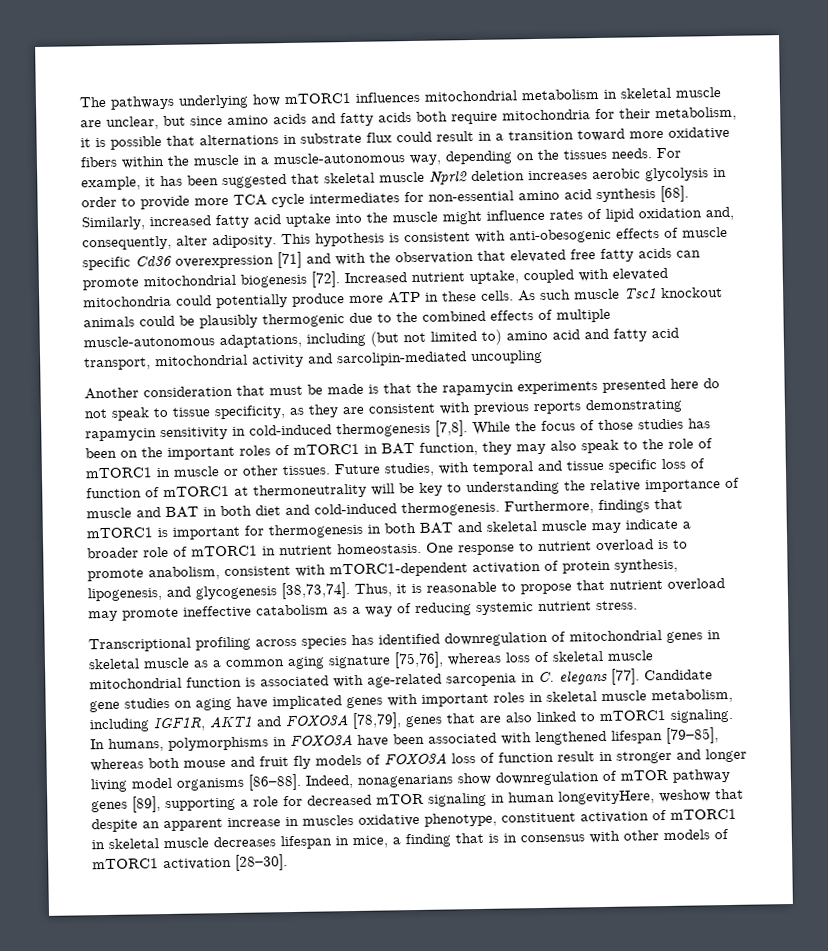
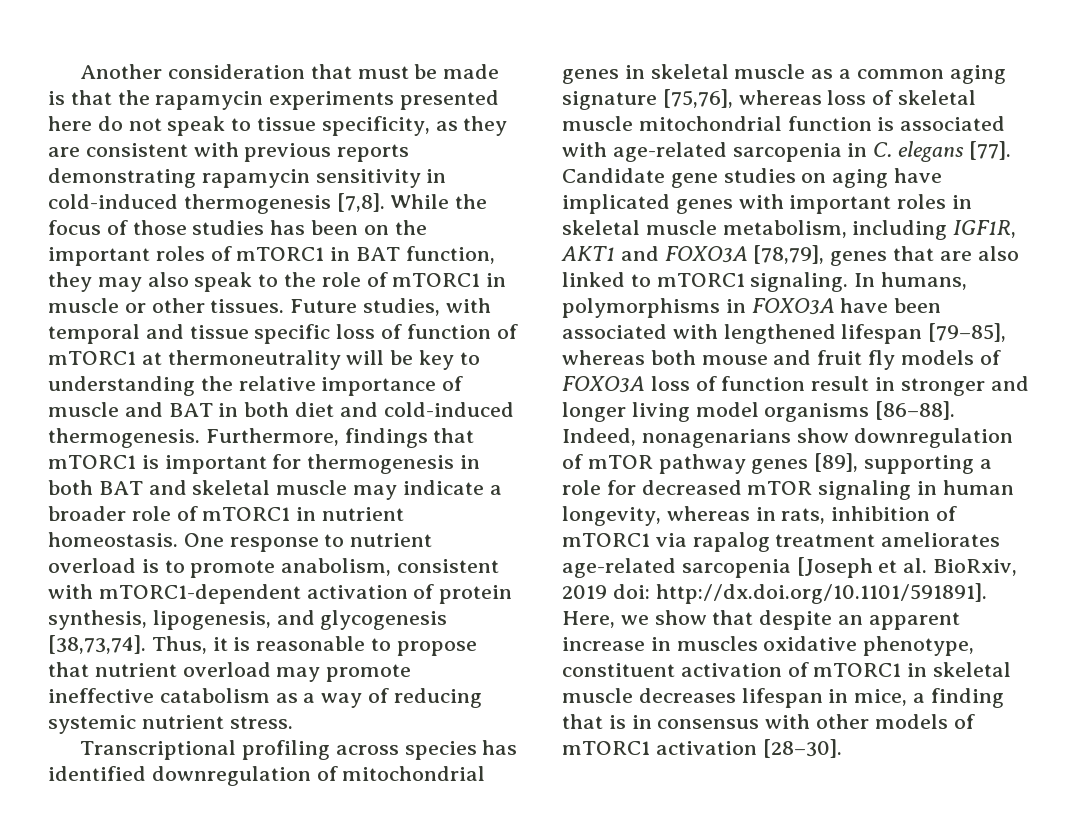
- The pathways underlying how mTORC1 influences mitochondrial metabolism in skeletal muscle are unclear, but since amino acids and fatty acids both require mitochondria for their metabolism, it is possible that alternations in substrate flux could result in a transition toward more oxidative fibers within the muscle in a muscle-autonomous way, depending on the tissues needs. For example, it has been suggested that skeletal muscle Nprl2 deletion increases aerobic glycolysis in order to provide more TCA cycle intermediates for non-essential amino acid synthesis [68]. Similarly, increased fatty acid uptake into the muscle might influence rates of lipid oxidation and, consequently, alter adiposity. This hypothesis is consistent with anti-obesogenic effects of muscle specific Cd36 overexpression [71] and with the observation that elevated free fatty acids can promote mitochondrial biogenesis [72]. Increased nutrient uptake, coupled with elevated mitochondria could potentially produce more ATP in these cells. As such muscle Tsc1 knockout animals could be plausibly thermogenic due to the combined effects of multiple muscle-autonomous adaptations, including (but not limited to) amino acid and fatty acid transport, mitochondrial activity and sarcolipin-mediated uncoupling
- Indeed, nonagenarians show downregulation of mTOR pathway genes [89], supporting a role for decreased mTOR signaling in human longevityHere, weshow that despite an apparent increase in muscles oxidative phenotype, constituent activation of mTORC1 in skeletal muscle decreases lifespan in mice, a finding that is in consensus with other models of mTORC1 activation [28–30].
+ Indeed, nonagenarians show downregulation of mTOR pathway genes [89], supporting a role for decreased mTOR signaling in human longevity, whereas in rats, inhibition of mTORC1 via rapalog treatment ameliorates age-related sarcopenia [Joseph et al. BioRxiv, 2019 doi: http://dx.doi.org/10.1101/591891]. Here, we show that despite an apparent increase in muscles oxidative phenotype, constituent activation of mTORC1 in skeletal muscle decreases lifespan in mice, a finding that is in consensus with other models of mTORC1 activation [28–30].

